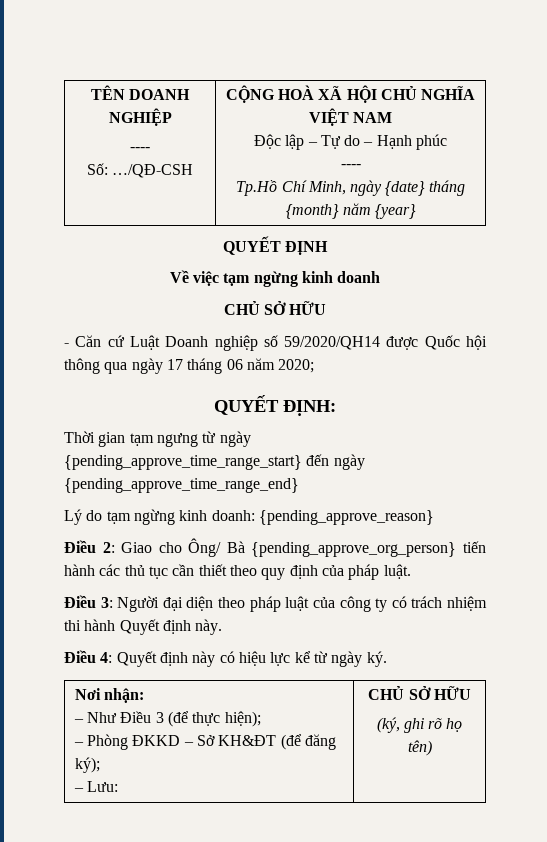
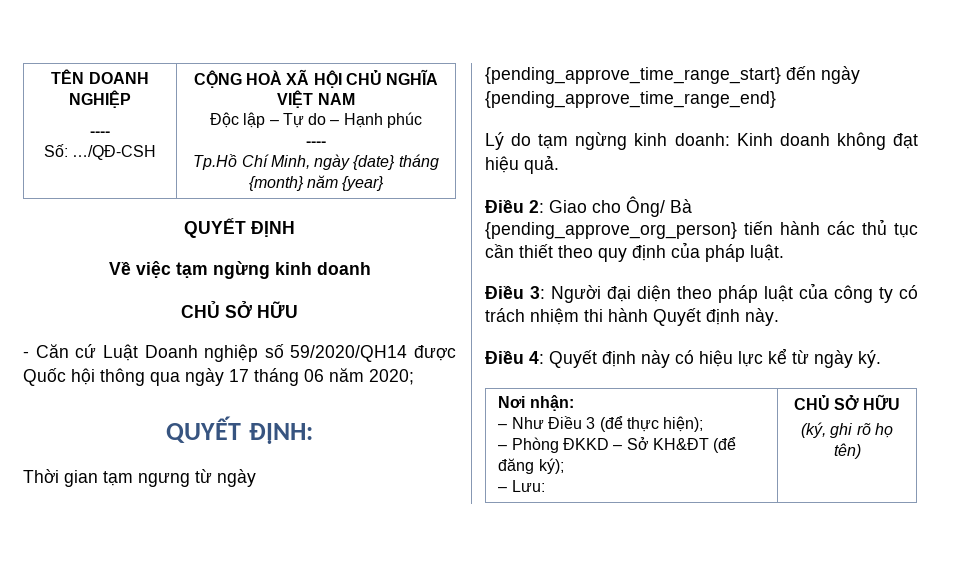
- Lý do tạm ngừng kinh doanh: {pending_approve_reason}
+ Lý do tạm ngừng kinh doanh: Kinh doanh không đạt hiệu quả.

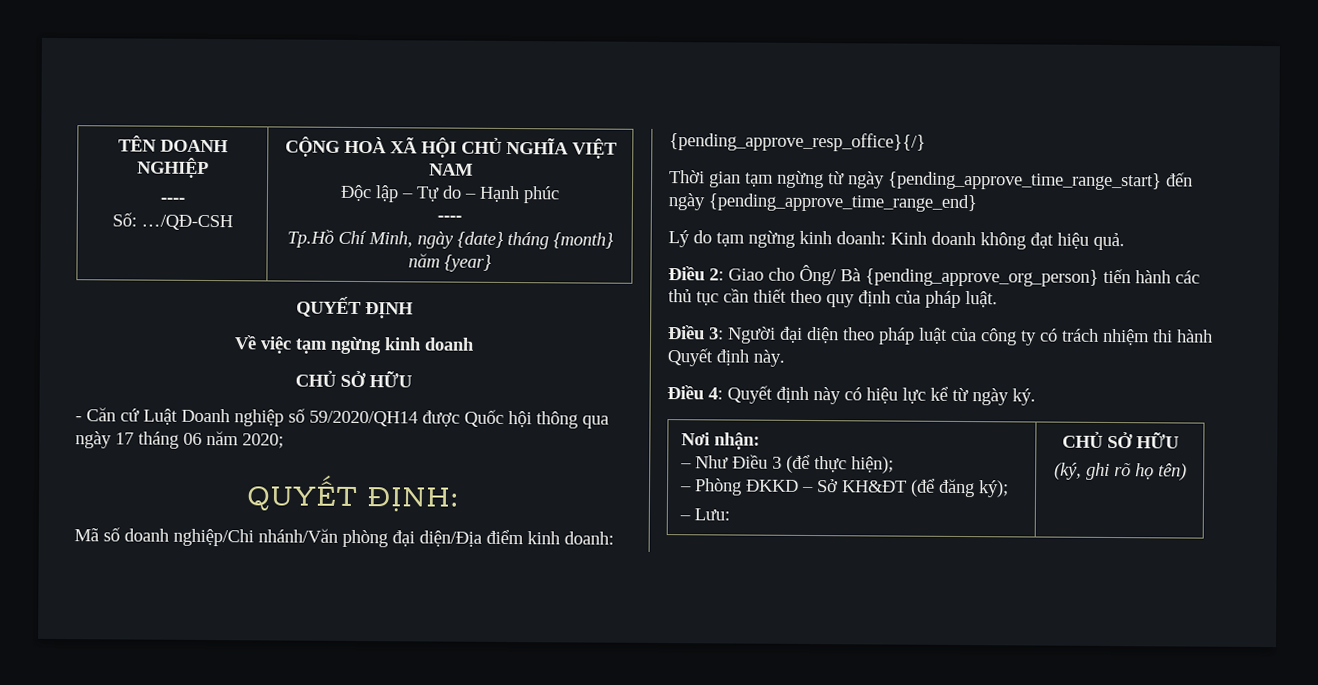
+ Mã số doanh nghiệp/Chi nhánh/Văn phòng đại diện/Địa điểm kinh doanh: {pending_approve_resp_office}{/}
- Thời gian tạm ngưng từ ngày {pending_approve_time_range_start} đến ngày {pending_approve_time_range_end}
+ Thời gian tạm ngừng từ ngày {pending_approve_time_range_start} đến ngày {pending_approve_time_range_end}

